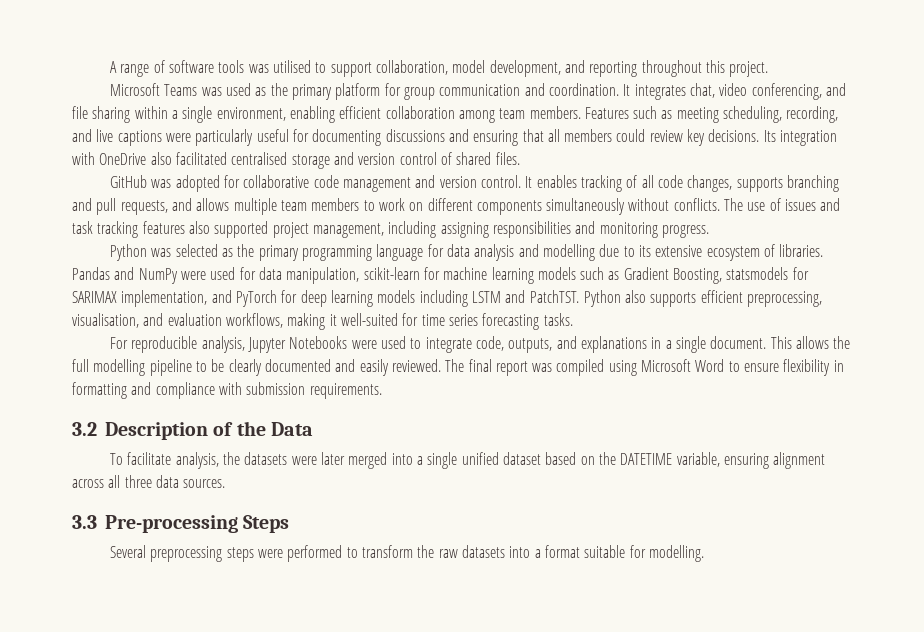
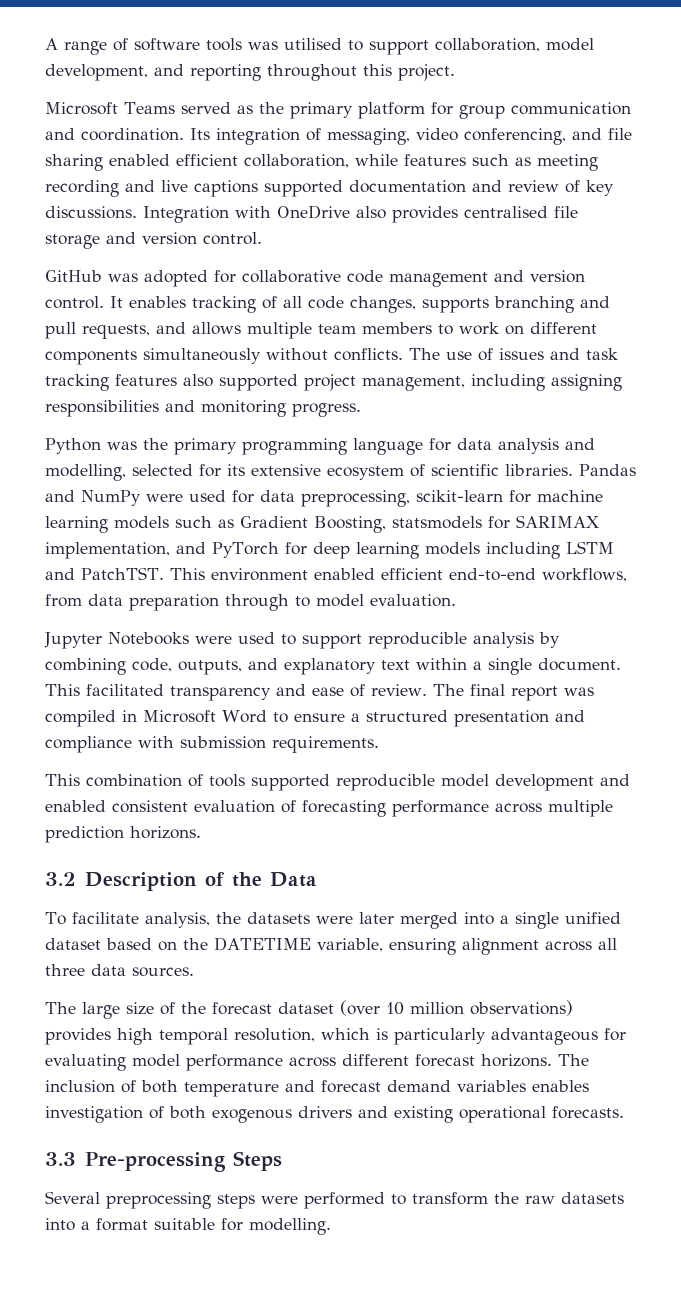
- Microsoft Teams was used as the primary platform for group communication and coordination.
+ Microsoft Teams served as the primary platform for group communication and coordination.
- It integrates chat, video conferencing, and file sharing within a single environment, enabling efficient collaboration among team members. Features such as meeting scheduling, recording, and live captions were particularly useful for documenting discussions and ensuring that all members could review key decisions. Its integration with OneDrive also facilitated centralised storage and version control of shared files.
+ Its integration of messaging, video conferencing, and file sharing enabled efficient collaboration, while features such as meeting recording and live captions supported documentation and review of key discussions. Integration with OneDrive also provides centralised file storage and version control.
- Python was selected as the primary programming language for data analysis and modelling due to its extensive ecosystem of libraries.
+ Python was the primary programming language for data analysis and modelling, selected for its extensive ecosystem of scientific libraries.
- Pandas and NumPy were used for data manipulation, scikit-learn for machine learning models such as Gradient Boosting, statsmodels for SARIMAX implementation, and PyTorch for deep learning models including LSTM and PatchTST.
+ Pandas and NumPy were used for data preprocessing, scikit-learn for machine learning models such as Gradient Boosting, statsmodels for SARIMAX implementation, and PyTorch for deep learning models including LSTM and PatchTST.
- Python also supports efficient preprocessing, visualisation, and evaluation workflows, making it well-suited for time series forecasting tasks.
- For reproducible analysis, Jupyter Notebooks were used to integrate code, outputs, and explanations in a single document. This allows the full modelling pipeline to be clearly documented and easily reviewed.
+ This environment enabled efficient end-to-end workflows, from data preparation through to model evaluation.
+ Jupyter Notebooks were used to support reproducible analysis by combining code, outputs, and explanatory text within a single document. This facilitated transparency and ease of review.
- The final report was compiled using Microsoft Word to ensure flexibility in formatting and compliance with submission requirements.
+ The final report was compiled in Microsoft Word to ensure a structured presentation and compliance with submission requirements.
+ This combination of tools supported reproducible model development and enabled consistent evaluation of forecasting performance across multiple prediction horizons.
+ The large size of the forecast dataset (over 10 million observations) provides high temporal resolution, which is particularly advantageous for evaluating model performance across different forecast horizons. The inclusion of both temperature and forecast demand variables enables investigation of both exogenous drivers and existing operational forecasts.

